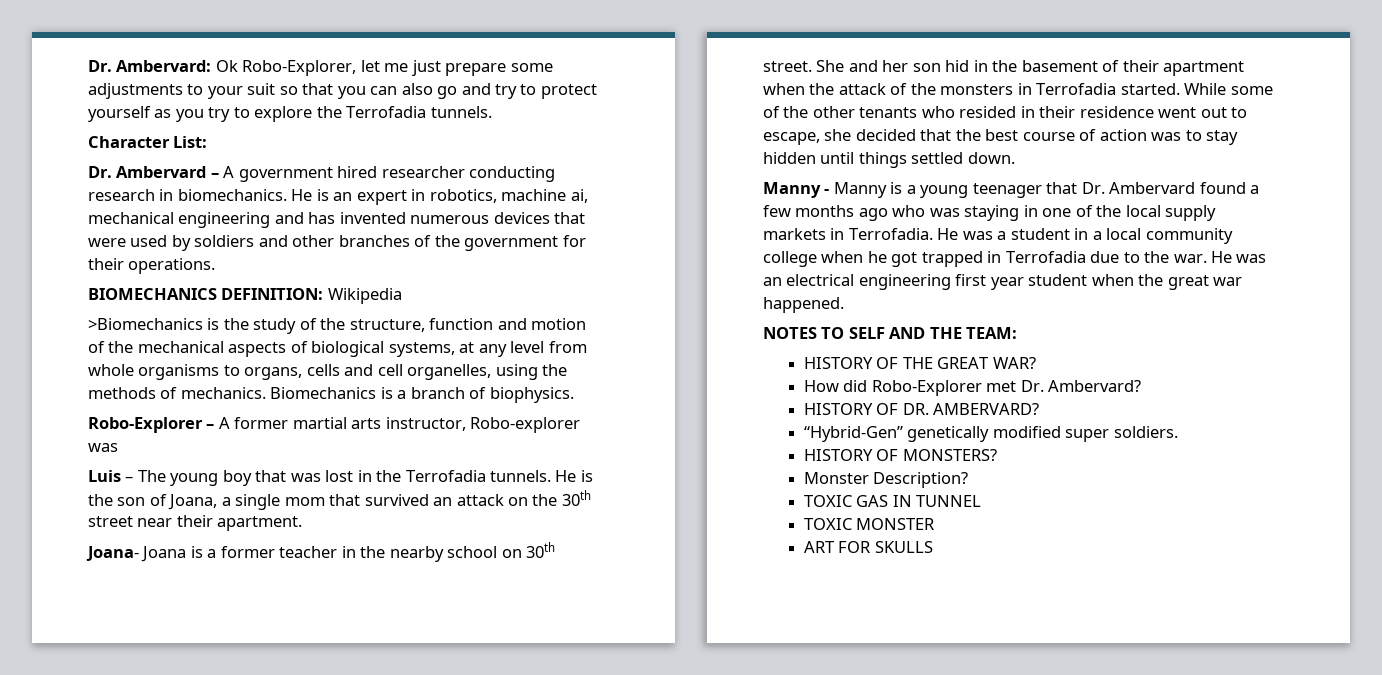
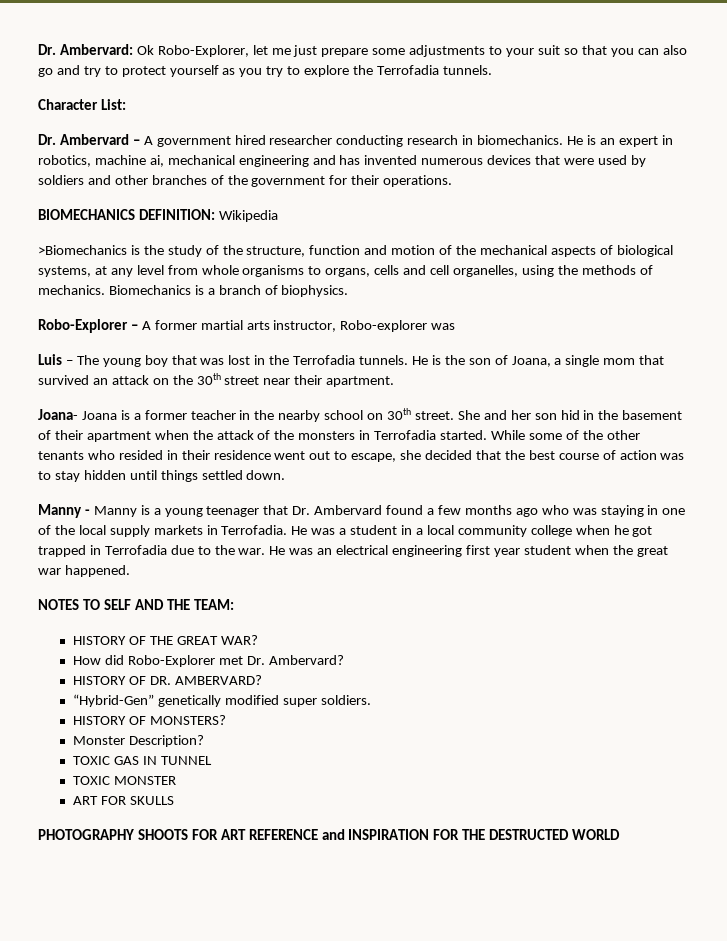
+ PHOTOGRAPHY SHOOTS FOR ART REFERENCE and INSPIRATION FOR THE DESTRUCTED WORLD

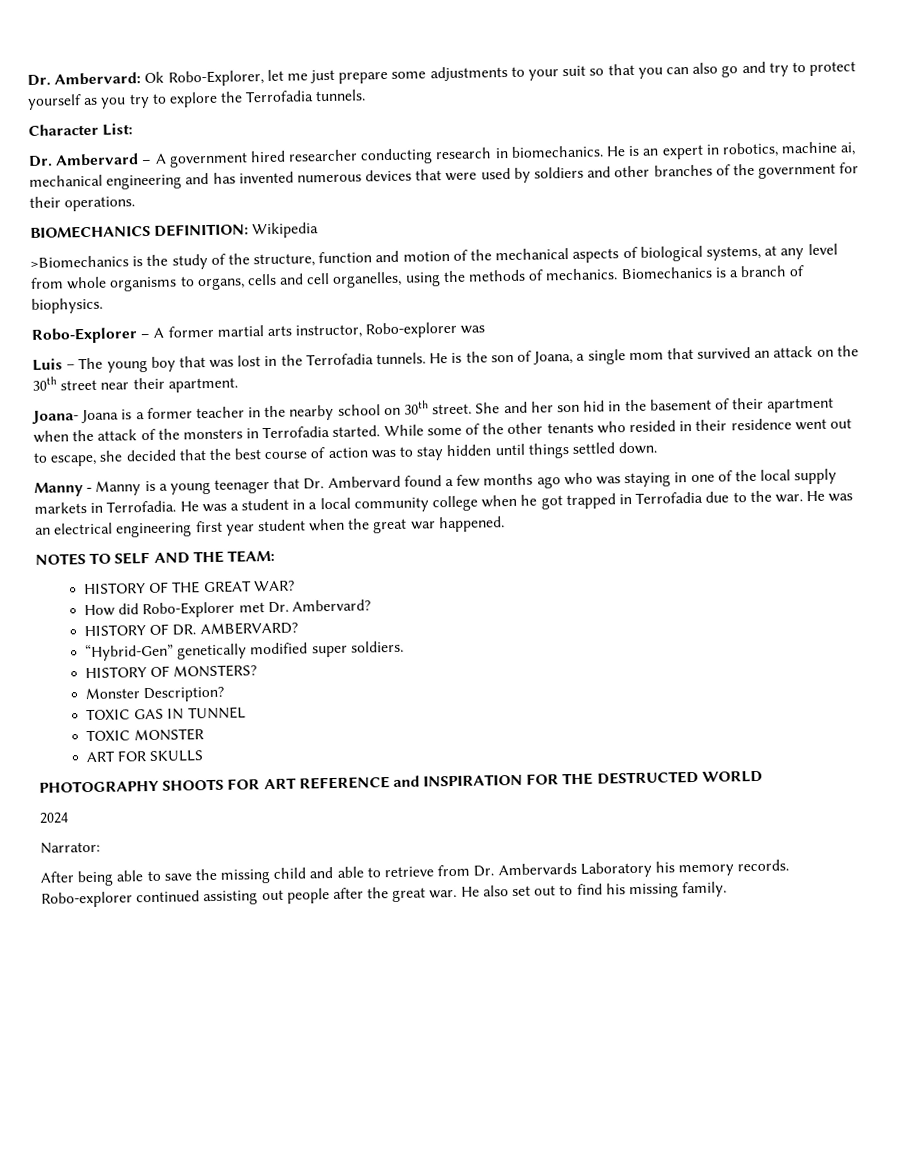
+ 2024
+ Narrator:
+ After being able to save the missing child and able to retrieve from Dr. Ambervards Laboratory his memory records. Robo-explorer continued assisting out people after the great war. He also set out to find his missing family.

